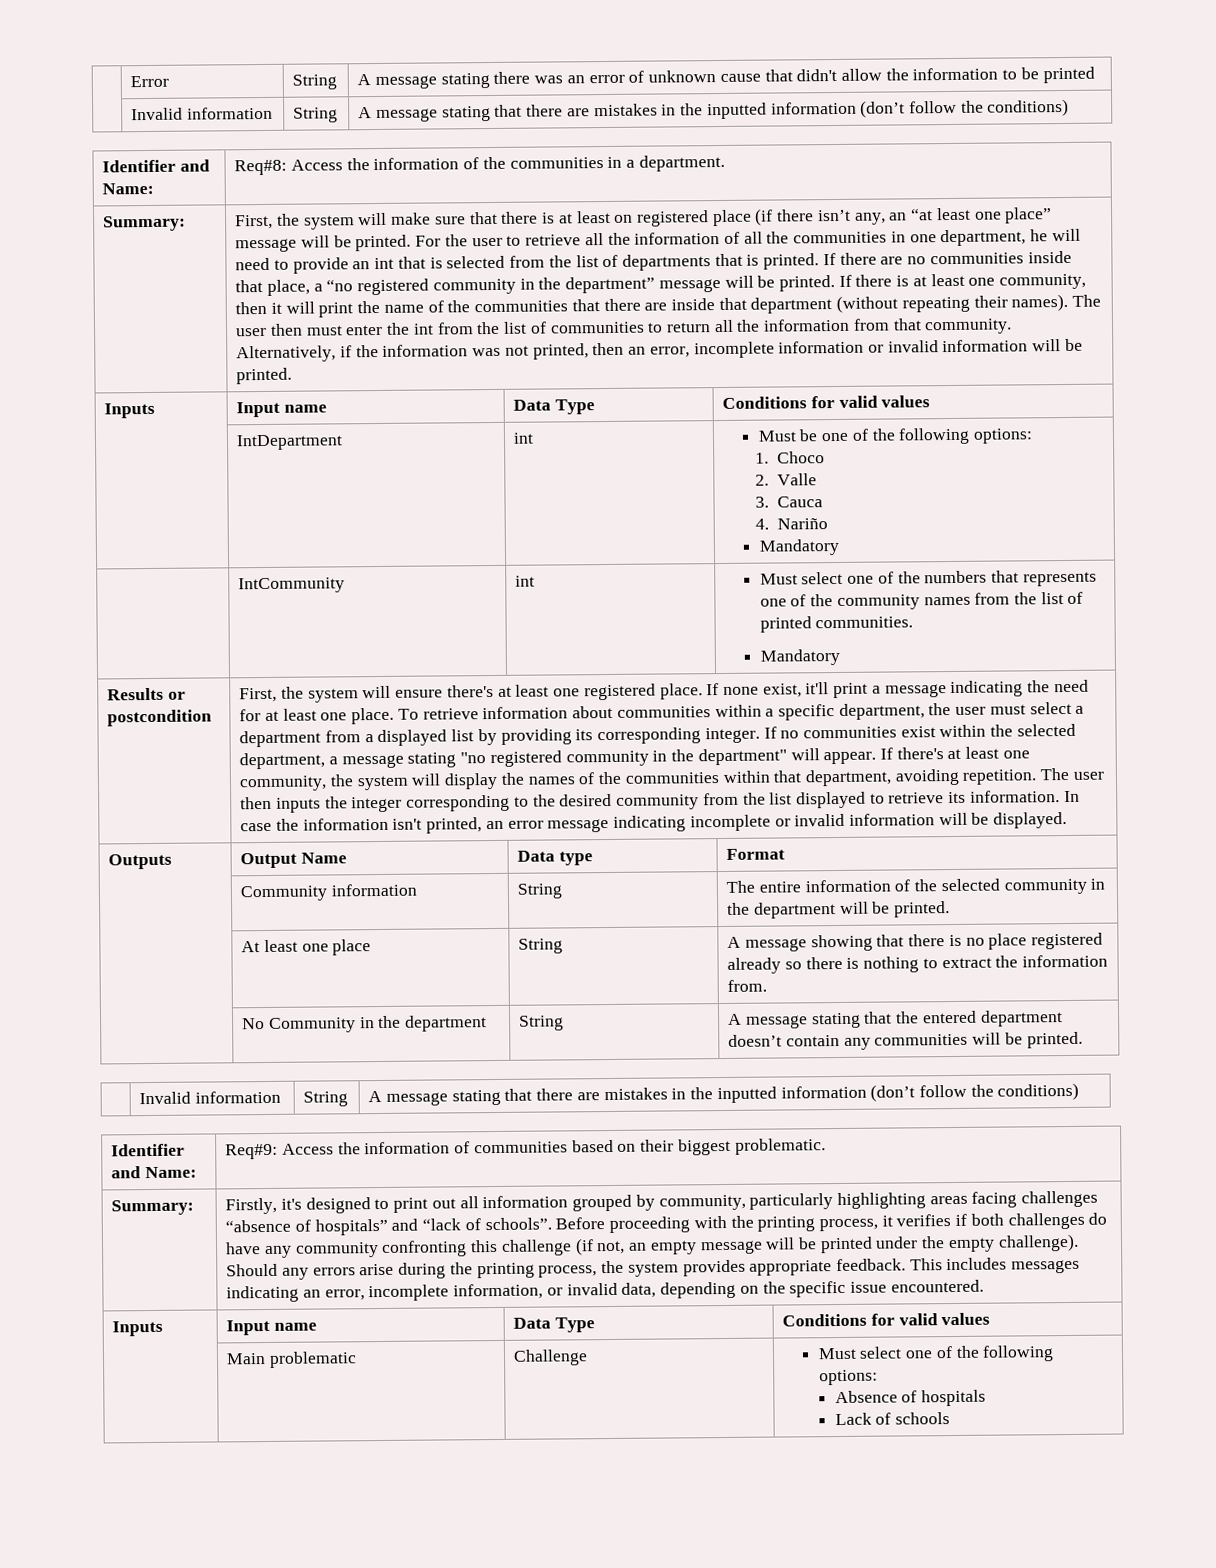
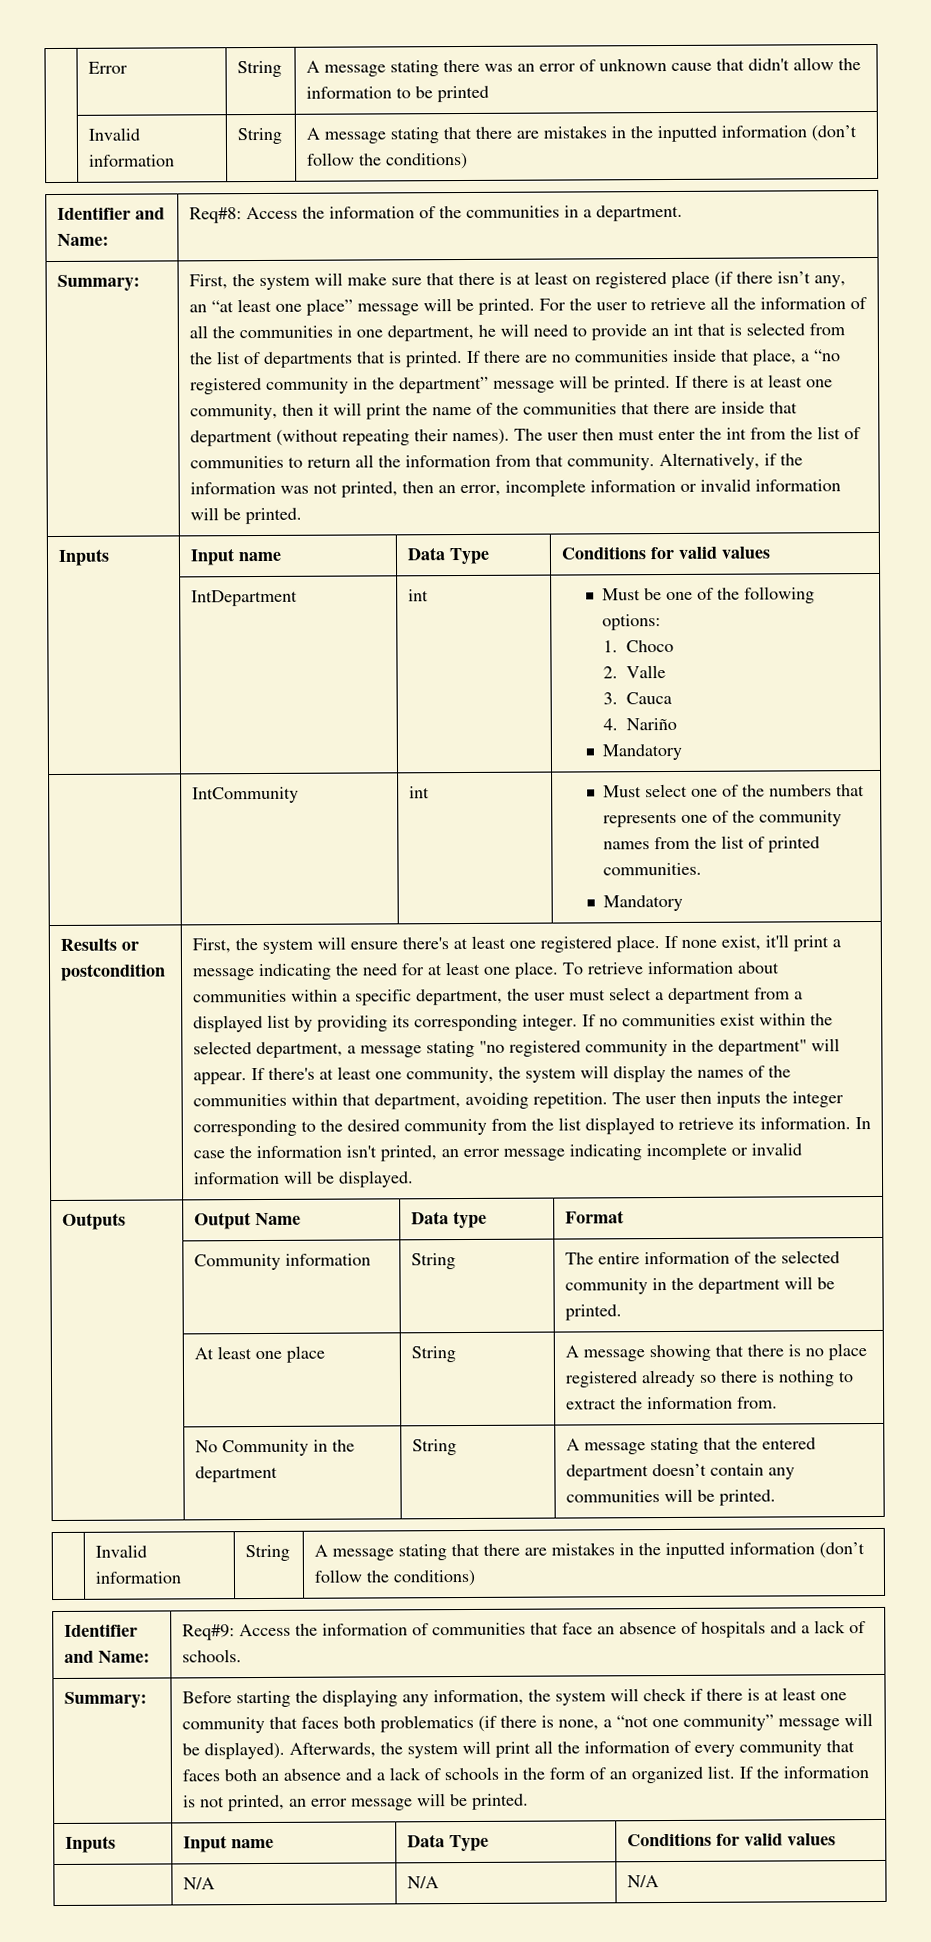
- Identifier and Name: | Req#9: Access the information of communities based on their biggest problematic.
- Summary: | Firstly, it's designed to print out all information grouped by community, particularly highlighting areas facing challenges “absence of hospitals” and “lack of schools”. Before proceeding with the printing process, it verifies if both challenges do have any community confronting this challenge (if not, an empty message will be printed under the empty challenge). Should any errors arise during the printing process, the system provides appropriate feedback. This includes messages indicating an error, incomplete information, or invalid data, depending on the specific issue encountered.
+ Identifier and Name: | Req#9: Access the information of communities that face an absence of hospitals and a lack of schools.
+ Summary: | Before starting the displaying any information, the system will check if there is at least one community that faces both problematics (if there is none, a “not one community” message will be displayed). Afterwards, the system will print all the information of every community that faces both an absence and a lack of schools in the form of an organized list. If the information is not printed, an error message will be printed.
  Inputs | Input name | Data Type | Conditions for valid values
- | Main problematic | Challenge | Must select one of the following options:
- Absence of hospitals
- Lack of schools
+ | N/A | N/A | N/A

